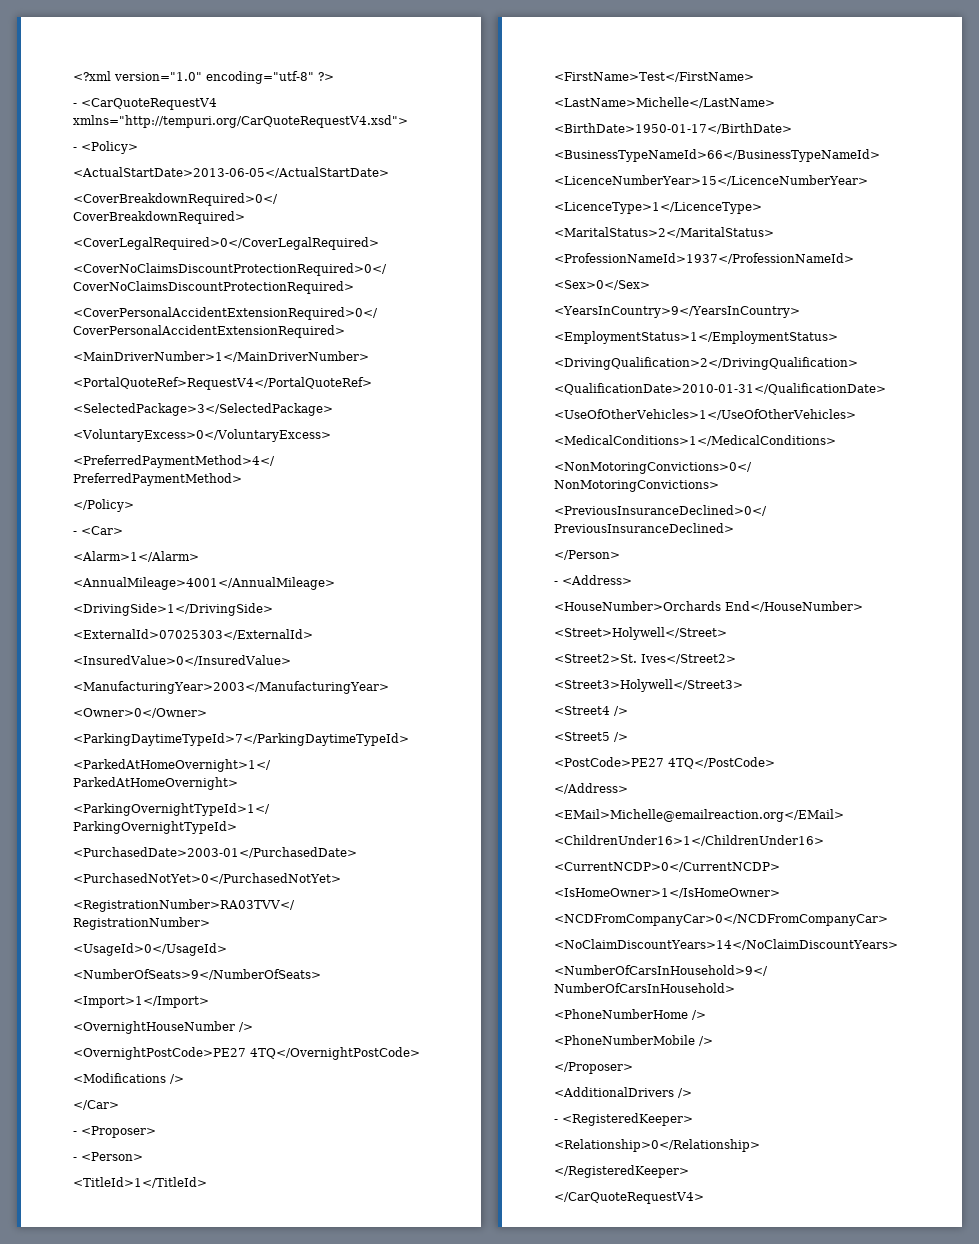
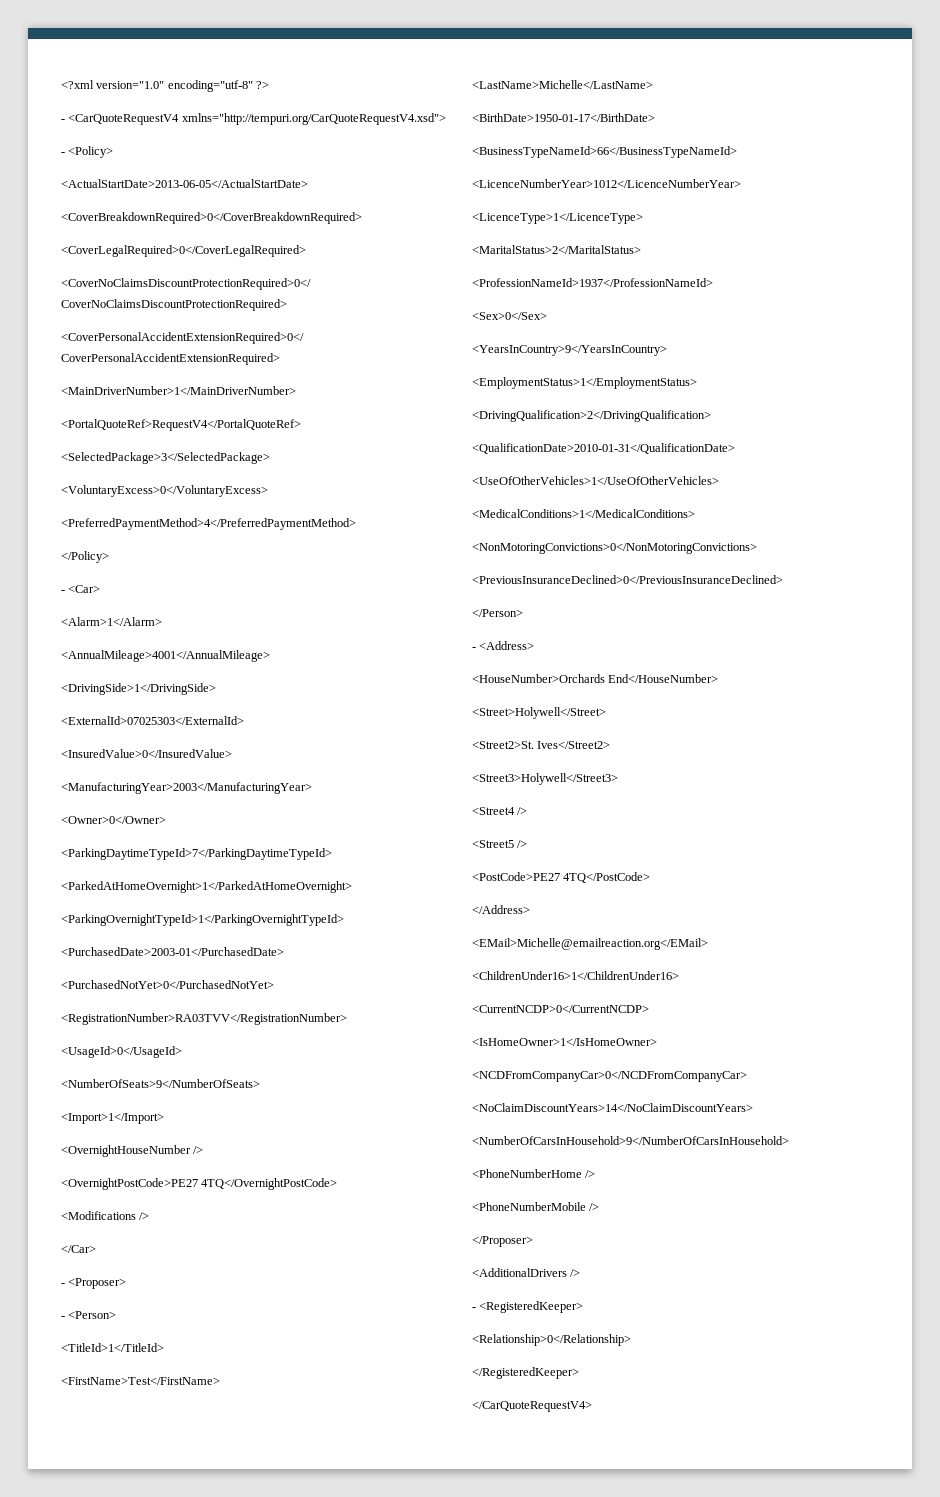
- <LicenceNumberYear>15</LicenceNumberYear>
+ <LicenceNumberYear>1012</LicenceNumberYear>

